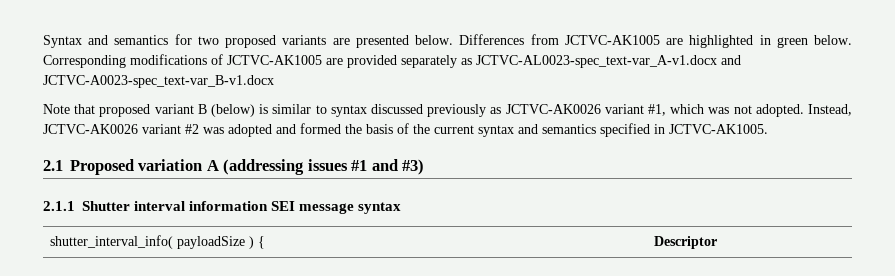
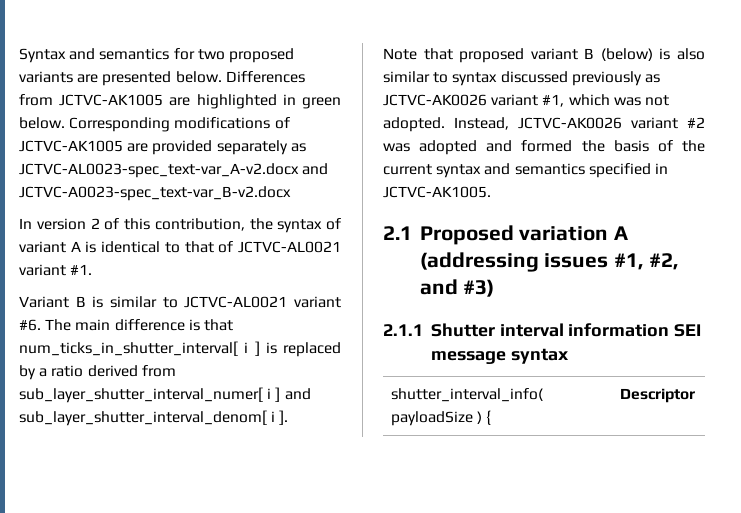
- Corresponding modifications of JCTVC-AK1005 are provided separately as JCTVC-AL0023-spec_text-var_A-v1.docx and JCTVC-A0023-spec_text-var_B-v1.docx
+ Corresponding modifications of JCTVC-AK1005 are provided separately as JCTVC-AL0023-spec_text-var_A-v2.docx and JCTVC-A0023-spec_text-var_B-v2.docx
+ In version 2 of this contribution, the syntax of variant A is identical to that of JCTVC-AL0021 variant #1.
+ Variant B is similar to JCTVC-AL0021 variant #6. The main difference is that num_ticks_in_shutter_interval[ i ] is replaced by a ratio derived from sub_layer_shutter_interval_numer[ i ] and sub_layer_shutter_interval_denom[ i ].
- Note that proposed variant B (below) is similar to syntax discussed previously as JCTVC-AK0026 variant #1, which was not adopted.
+ Note that proposed variant B (below) is also similar to syntax discussed previously as JCTVC-AK0026 variant #1, which was not adopted.
- 2.1 Proposed variation A (addressing issues #1 and #3)
+ 2.1 Proposed variation A (addressing issues #1, #2, and #3)

